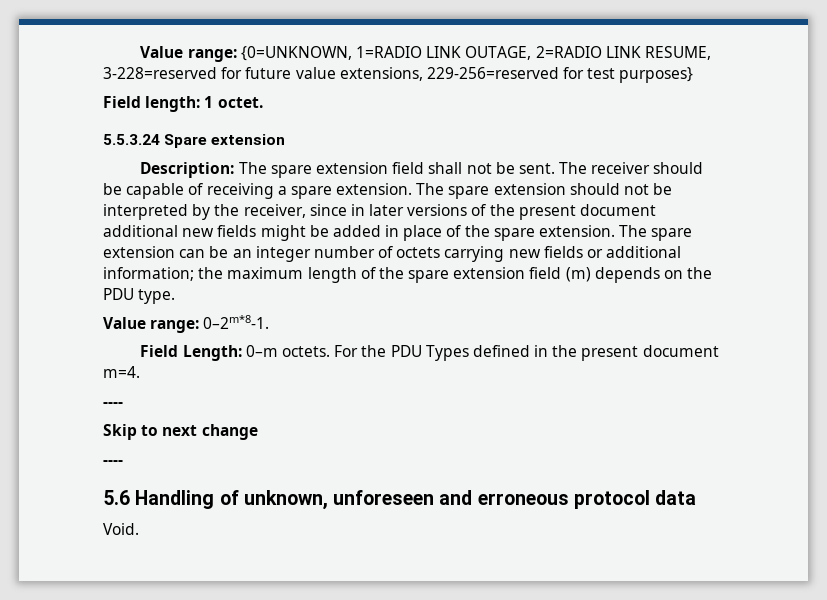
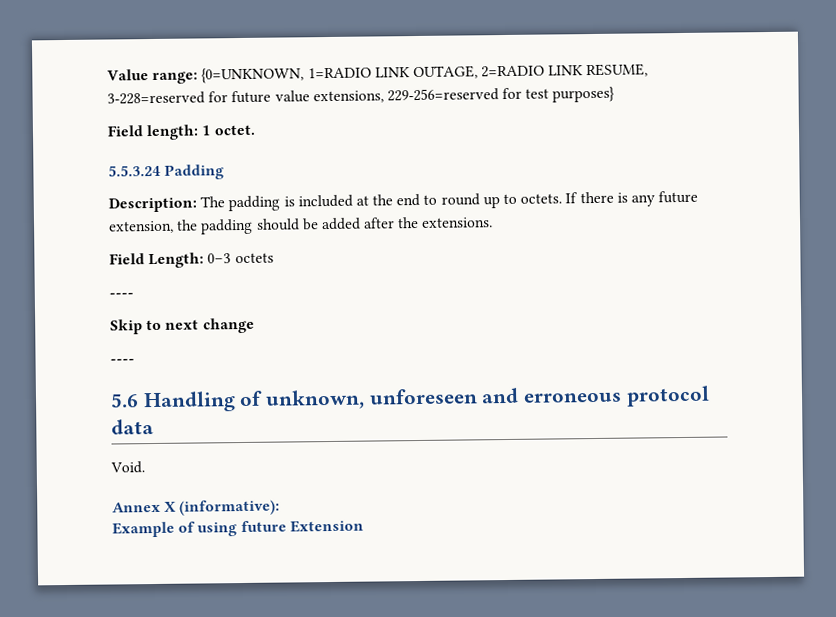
- 5.5.3.24 Spare extension
+ 5.5.3.24 Padding
- Description: The spare extension field shall not be sent. The receiver should be capable of receiving a spare extension. The spare extension should not be interpreted by the receiver, since in later versions of the present document additional new fields might be added in place of the spare extension. The spare extension can be an integer number of octets carrying new fields or additional information; the maximum length of the spare extension field (m) depends on the PDU type.
- Value range: 0–2m*8-1.
- Field Length: 0–m octets. For the PDU Types defined in the present document m=4.
+ Description: The padding is included at the end to round up to octets. If there is any future extension, the padding should be added after the extensions.
+ Field Length: 0–3 octets
+ Annex X (informative):
+ Example of using future Extension

